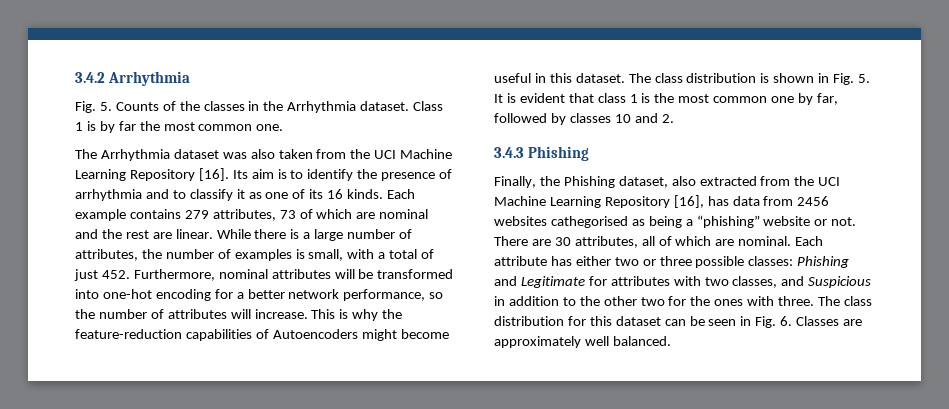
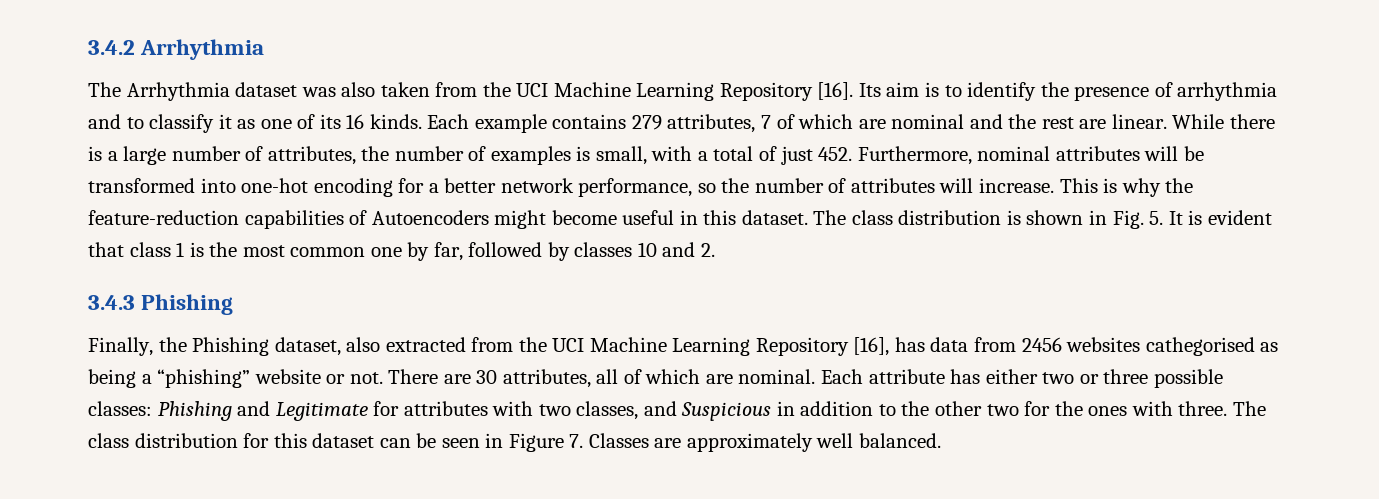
- Fig. 5. Counts of the classes in the Arrhythmia dataset. Class 1 is by far the most common one.
- Each example contains 279 attributes, 73 of which are nominal and the rest are linear.
+ Each example contains 279 attributes, 7 of which are nominal and the rest are linear.
- The class distribution for this dataset can be seen in Fig. 6. Classes are approximately well balanced.
+ The class distribution for this dataset can be seen in Figure 7. Classes are approximately well balanced.

